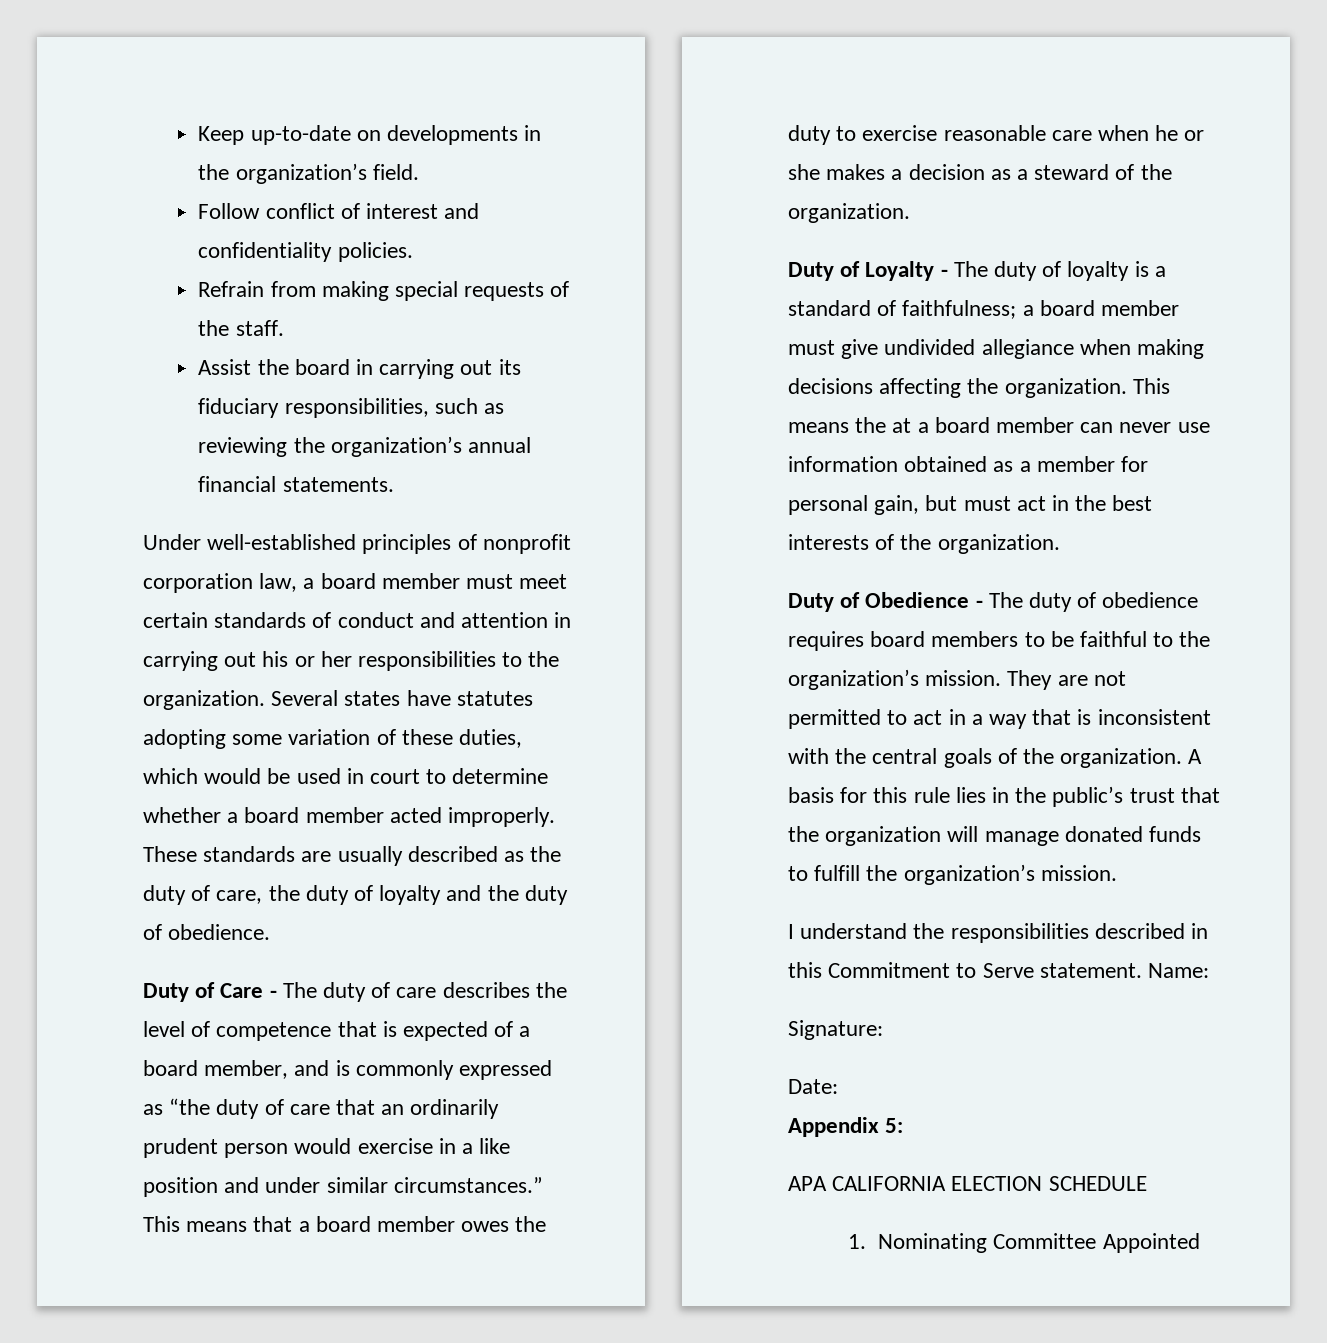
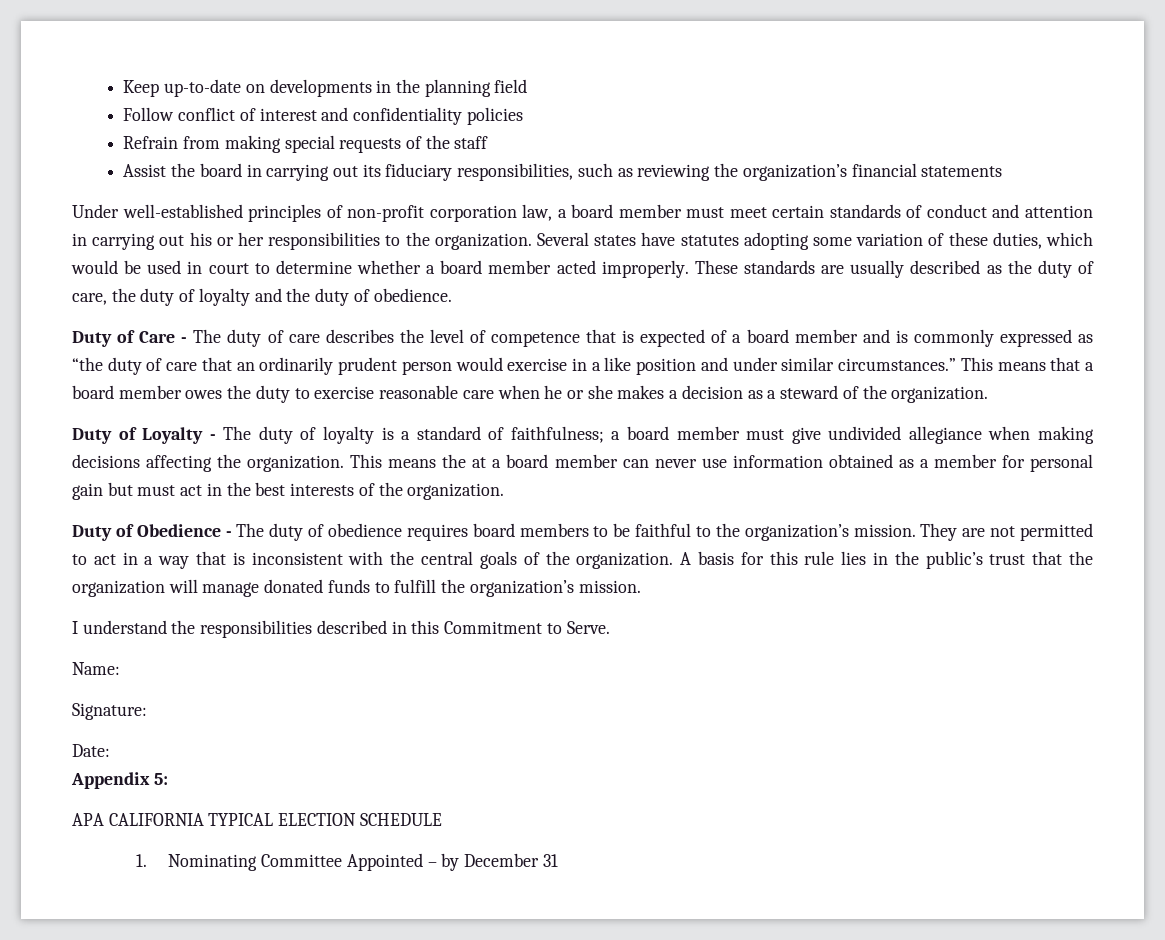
- Keep up-to-date on developments in the organization’s field.
+ Keep up-to-date on developments in the planning field
- Follow conflict of interest and confidentiality policies.
+ Follow conflict of interest and confidentiality policies
- Refrain from making special requests of the staff.
+ Refrain from making special requests of the staff
- Assist the board in carrying out its fiduciary responsibilities, such as reviewing the organization’s annual financial statements.
+ Assist the board in carrying out its fiduciary responsibilities, such as reviewing the organization’s financial statements
- Under well-established principles of nonprofit corporation law, a board member must meet certain standards of conduct and attention in carrying out his or her responsibilities to the organization.
+ Under well-established principles of non-profit corporation law, a board member must meet certain standards of conduct and attention in carrying out his or her responsibilities to the organization.
- Duty of Care - The duty of care describes the level of competence that is expected of a board member, and is commonly expressed as “the duty of care that an ordinarily prudent person would exercise in a like position and under similar circumstances.”
+ Duty of Care - The duty of care describes the level of competence that is expected of a board member and is commonly expressed as “the duty of care that an ordinarily prudent person would exercise in a like position and under similar circumstances.”
- This means the at a board member can never use information obtained as a member for personal gain, but must act in the best interests of the organization.
+ This means the at a board member can never use information obtained as a member for personal gain but must act in the best interests of the organization.
- I understand the responsibilities described in this Commitment to Serve statement. Name:
+ I understand the responsibilities described in this Commitment to Serve.
+ Name:
- APA CALIFORNIA ELECTION SCHEDULE
+ APA CALIFORNIA TYPICAL ELECTION SCHEDULE
- 1. Nominating Committee Appointed
+ 1. Nominating Committee Appointed – by December 31

